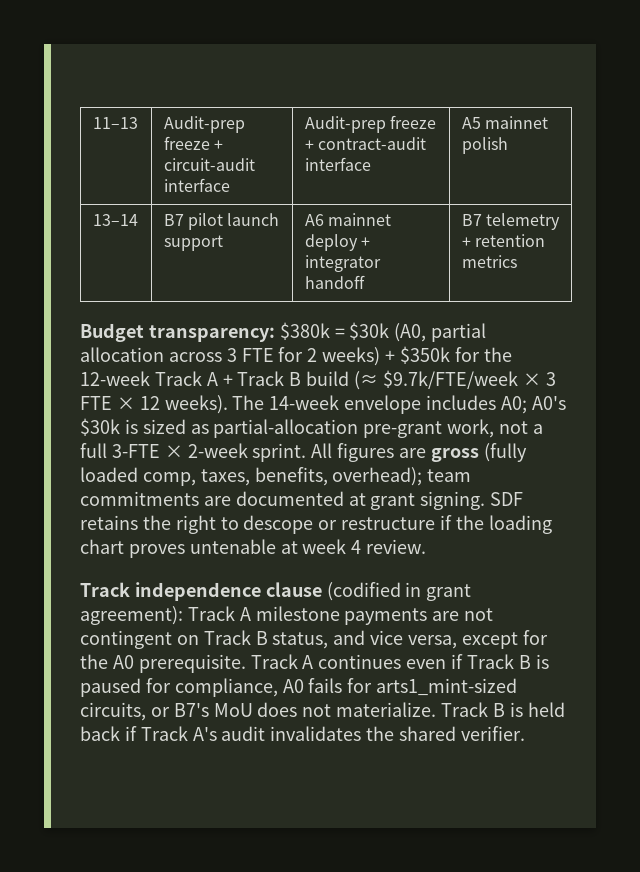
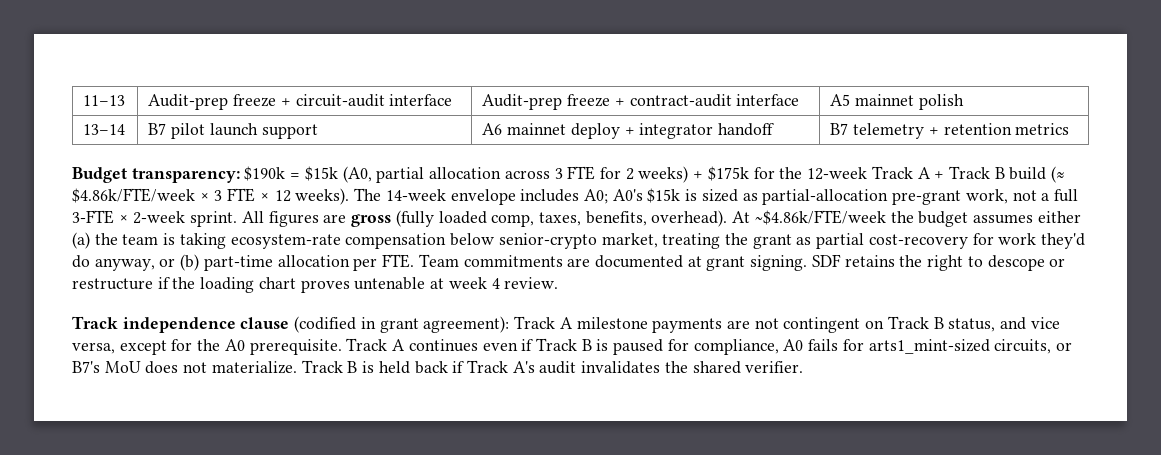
- Budget transparency: $380k = $30k (A0, partial allocation across 3 FTE for 2 weeks) + $350k for the 12-week Track A + Track B build (≈ $9.7k/FTE/week × 3 FTE × 12 weeks).
+ Budget transparency: $190k = $15k (A0, partial allocation across 3 FTE for 2 weeks) + $175k for the 12-week Track A + Track B build (≈ $4.86k/FTE/week × 3 FTE × 12 weeks).
- The 14-week envelope includes A0; A0's $30k is sized as partial-allocation pre-grant work, not a full 3-FTE × 2-week sprint.
+ The 14-week envelope includes A0; A0's $15k is sized as partial-allocation pre-grant work, not a full 3-FTE × 2-week sprint.
- All figures are gross (fully loaded comp, taxes, benefits, overhead); team commitments are documented at grant signing.
+ All figures are gross (fully loaded comp, taxes, benefits, overhead). At ~$4.86k/FTE/week the budget assumes either (a) the team is taking ecosystem-rate compensation below senior-crypto market, treating the grant as partial cost-recovery for work they'd do anyway, or (b) part-time allocation per FTE. Team commitments are documented at grant signing.

